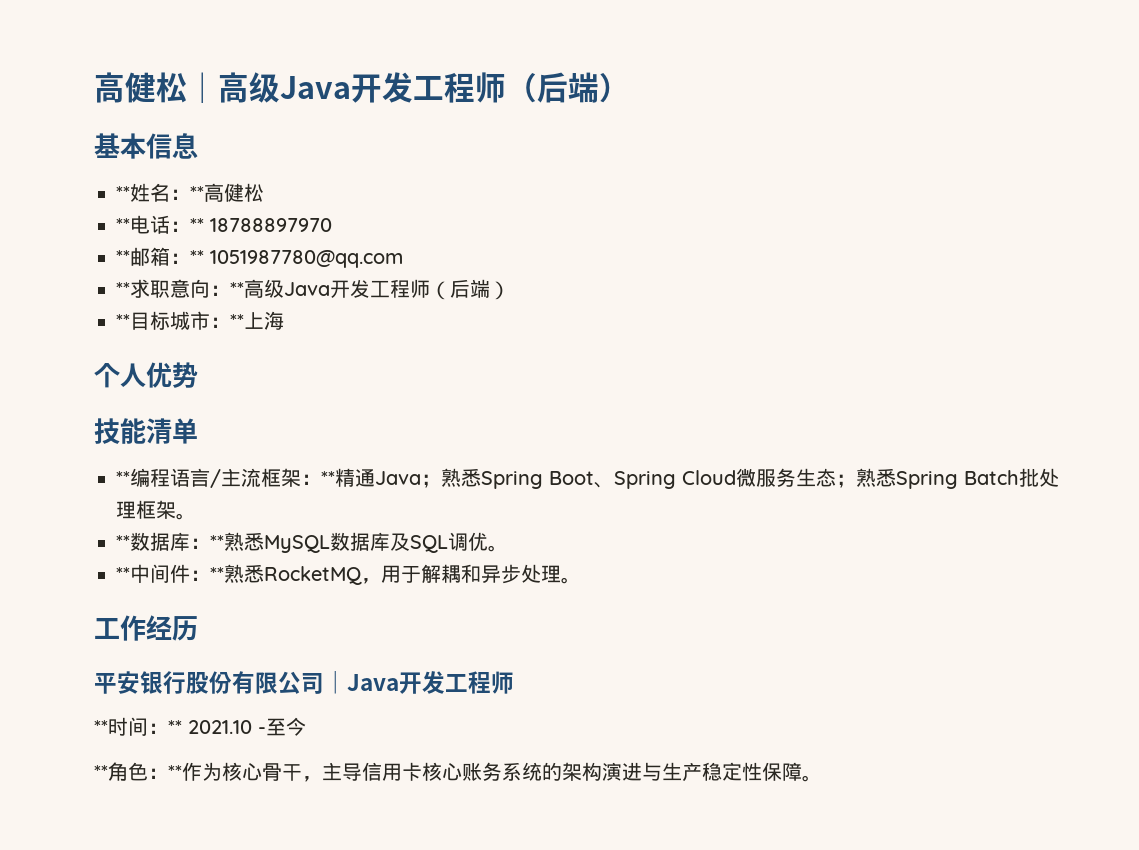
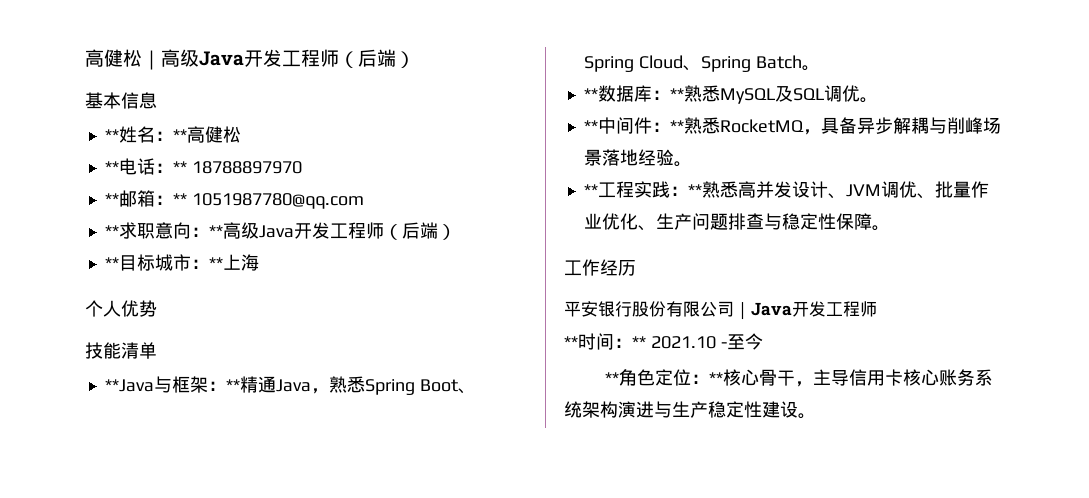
- **编程语言/主流框架：**精通Java；熟悉Spring Boot、Spring Cloud微服务生态；熟悉Spring Batch批处理框架。
+ **Java与框架：**精通Java，熟悉Spring Boot、Spring Cloud、Spring Batch。
- **数据库：**熟悉MySQL数据库及SQL调优。
+ **数据库：**熟悉MySQL及SQL调优。
- **中间件：**熟悉RocketMQ，用于解耦和异步处理。
+ **中间件：**熟悉RocketMQ，具备异步解耦与削峰场景落地经验。
+ **工程实践：**熟悉高并发设计、JVM调优、批量作业优化、生产问题排查与稳定性保障。
- **角色：**作为核心骨干，主导信用卡核心账务系统的架构演进与生产稳定性保障。
+ **角色定位：**核心骨干，主导信用卡核心账务系统架构演进与生产稳定性建设。

